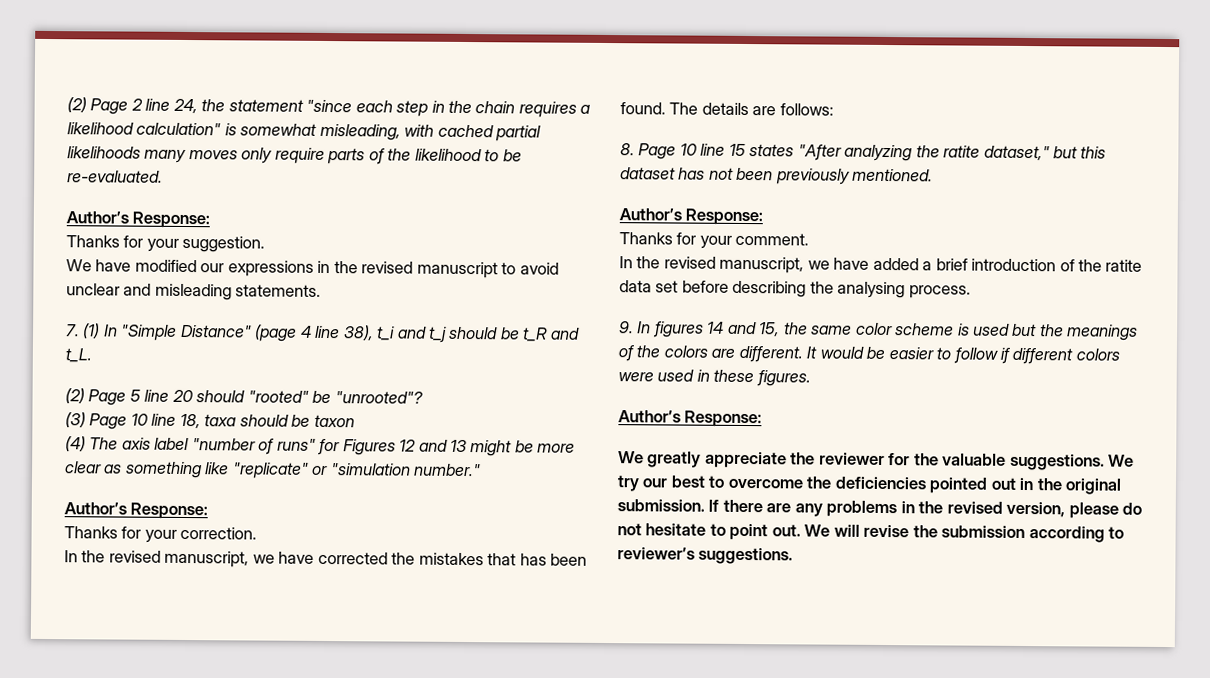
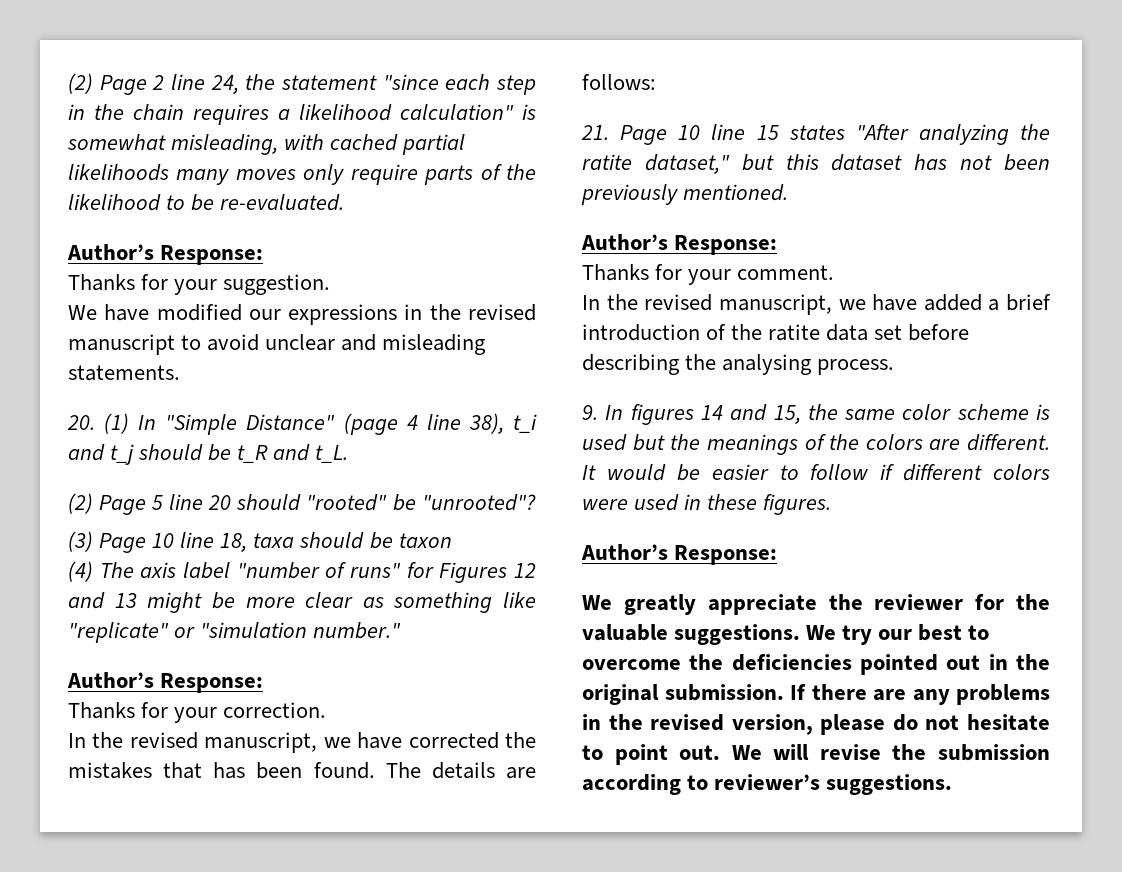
- 7. (1) In "Simple Distance" (page 4 line 38), t_i and t_j should be t_R and t_L.
+ 20. (1) In "Simple Distance" (page 4 line 38), t_i and t_j should be t_R and t_L.
- 8. Page 10 line 15 states "After analyzing the ratite dataset," but this dataset has not been previously mentioned.
+ 21. Page 10 line 15 states "After analyzing the ratite dataset," but this dataset has not been previously mentioned.

